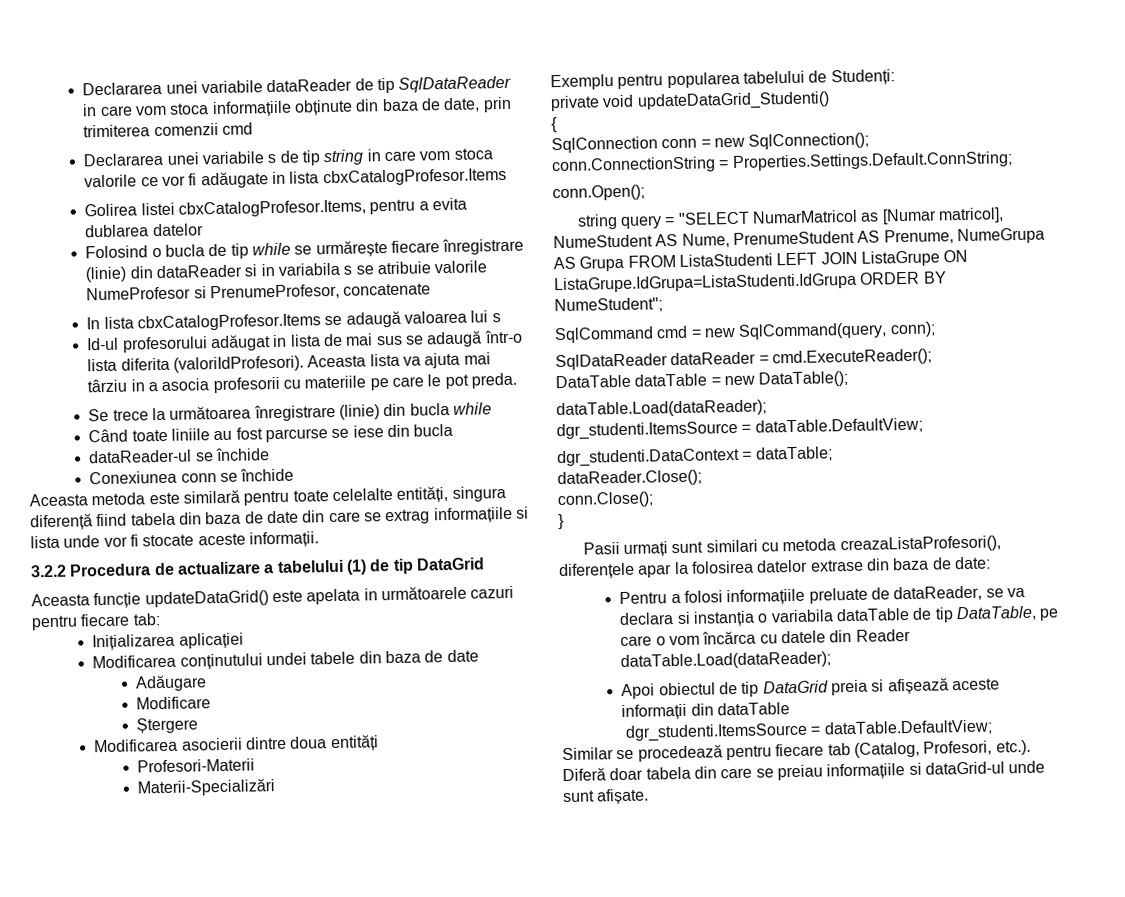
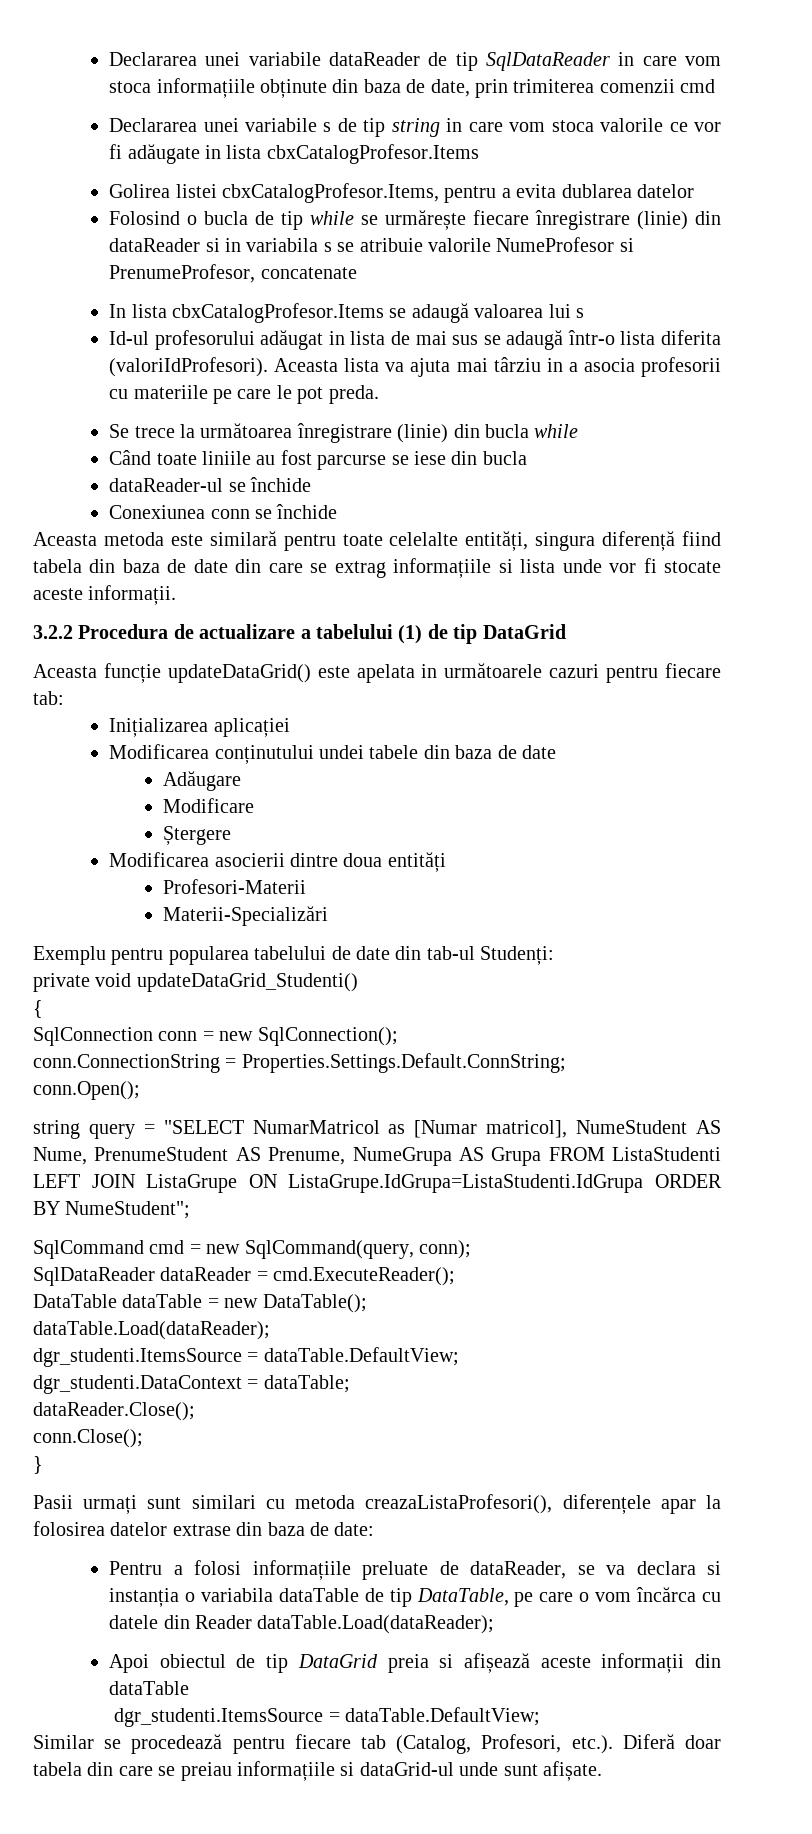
- Exemplu pentru popularea tabelului de Studenți:
+ Exemplu pentru popularea tabelului de date din tab-ul Studenți:

